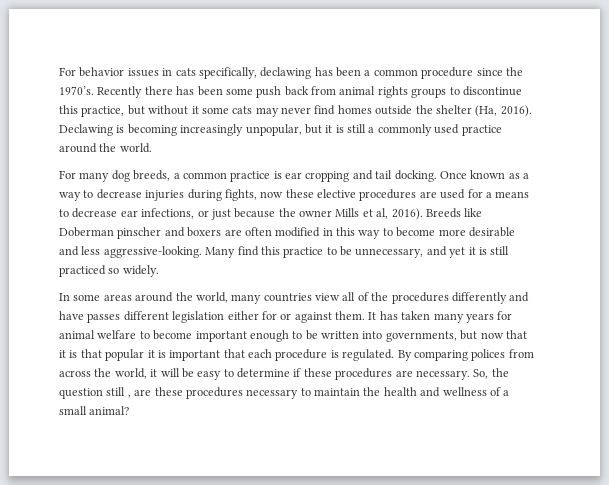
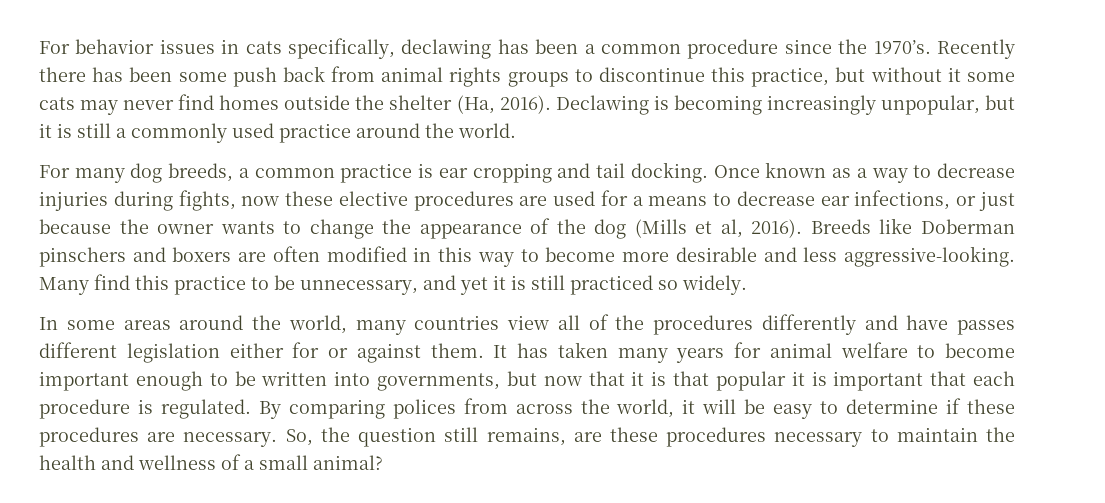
- Once known as a way to decrease injuries during fights, now these elective procedures are used for a means to decrease ear infections, or just because the owner Mills et al, 2016).
+ Once known as a way to decrease injuries during fights, now these elective procedures are used for a means to decrease ear infections, or just because the owner wants to change the appearance of the dog (Mills et al, 2016).
- Breeds like Doberman pinscher and boxers are often modified in this way to become more desirable and less aggressive-looking.
+ Breeds like Doberman pinschers and boxers are often modified in this way to become more desirable and less aggressive-looking.
- So, the question still , are these procedures necessary to maintain the health and wellness of a small animal?
+ So, the question still remains, are these procedures necessary to maintain the health and wellness of a small animal?

